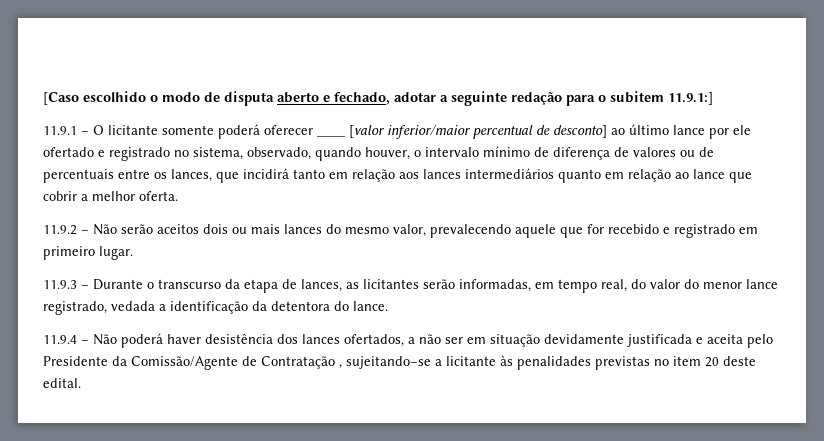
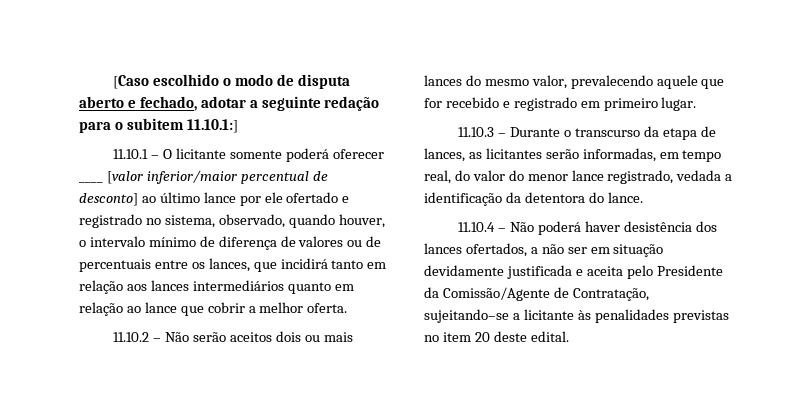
- [Caso escolhido o modo de disputa aberto e fechado, adotar a seguinte redação para o subitem 11.9.1:]
- 11.9.1 – O licitante somente poderá oferecer ____ [valor inferior/maior percentual de desconto] ao último lance por ele ofertado e registrado no sistema, observado, quando houver, o intervalo mínimo de diferença de valores ou de percentuais entre os lances, que incidirá tanto em relação aos lances intermediários quanto em relação ao lance que cobrir a melhor oferta.
+ [Caso escolhido o modo de disputa aberto e fechado, adotar a seguinte redação para o subitem 11.10.1:]
+ 11.10.1 – O licitante somente poderá oferecer ____ [valor inferior/maior percentual de desconto] ao último lance por ele ofertado e registrado no sistema, observado, quando houver, o intervalo mínimo de diferença de valores ou de percentuais entre os lances, que incidirá tanto em relação aos lances intermediários quanto em relação ao lance que cobrir a melhor oferta.
- 11.9.2 – Não serão aceitos dois ou mais lances do mesmo valor, prevalecendo aquele que for recebido e registrado em primeiro lugar.
+ 11.10.2 – Não serão aceitos dois ou mais lances do mesmo valor, prevalecendo aquele que for recebido e registrado em primeiro lugar.
- 11.9.3 – Durante o transcurso da etapa de lances, as licitantes serão informadas, em tempo real, do valor do menor lance registrado, vedada a identificação da detentora do lance.
+ 11.10.3 – Durante o transcurso da etapa de lances, as licitantes serão informadas, em tempo real, do valor do menor lance registrado, vedada a identificação da detentora do lance.
- 11.9.4 – Não poderá haver desistência dos lances ofertados, a não ser em situação devidamente justificada e aceita pelo Presidente da Comissão/Agente de Contratação , sujeitando–se a licitante às penalidades previstas no item 20 deste edital.
+ 11.10.4 – Não poderá haver desistência dos lances ofertados, a não ser em situação devidamente justificada e aceita pelo Presidente da Comissão/Agente de Contratação, sujeitando–se a licitante às penalidades previstas no item 20 deste edital.

